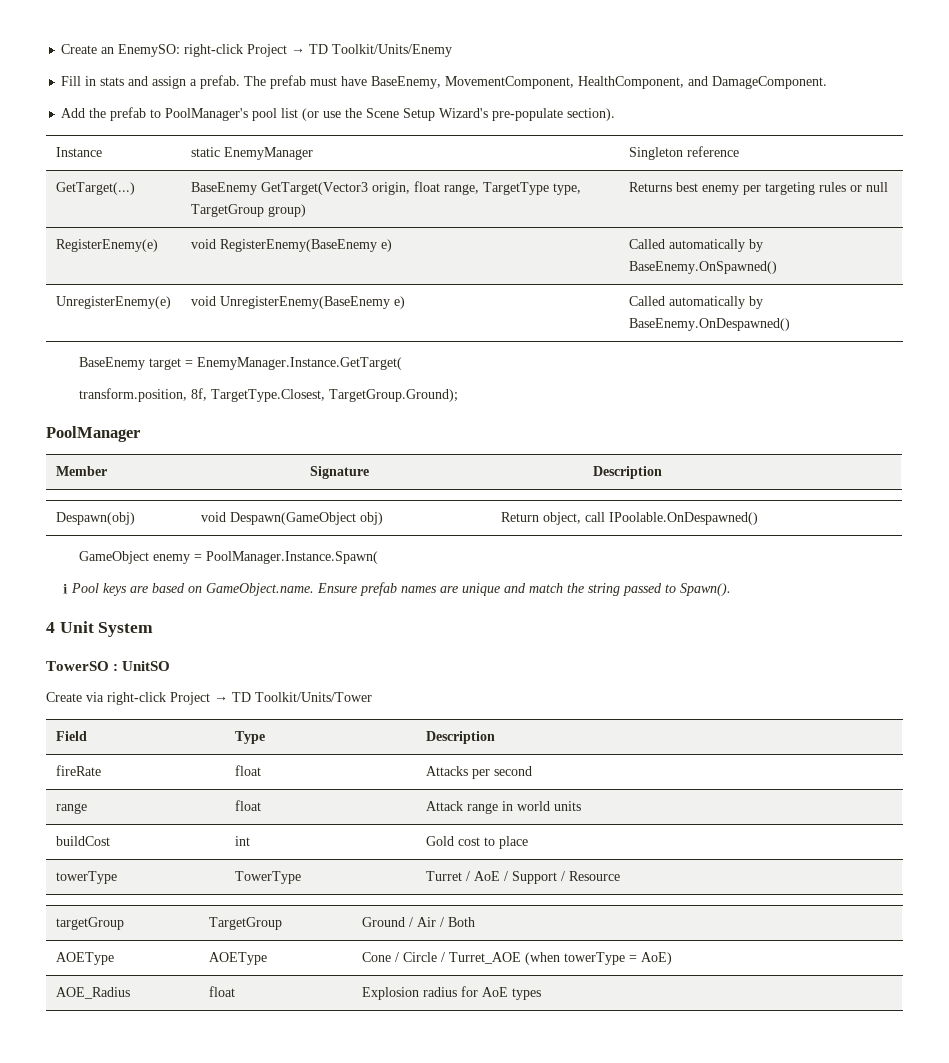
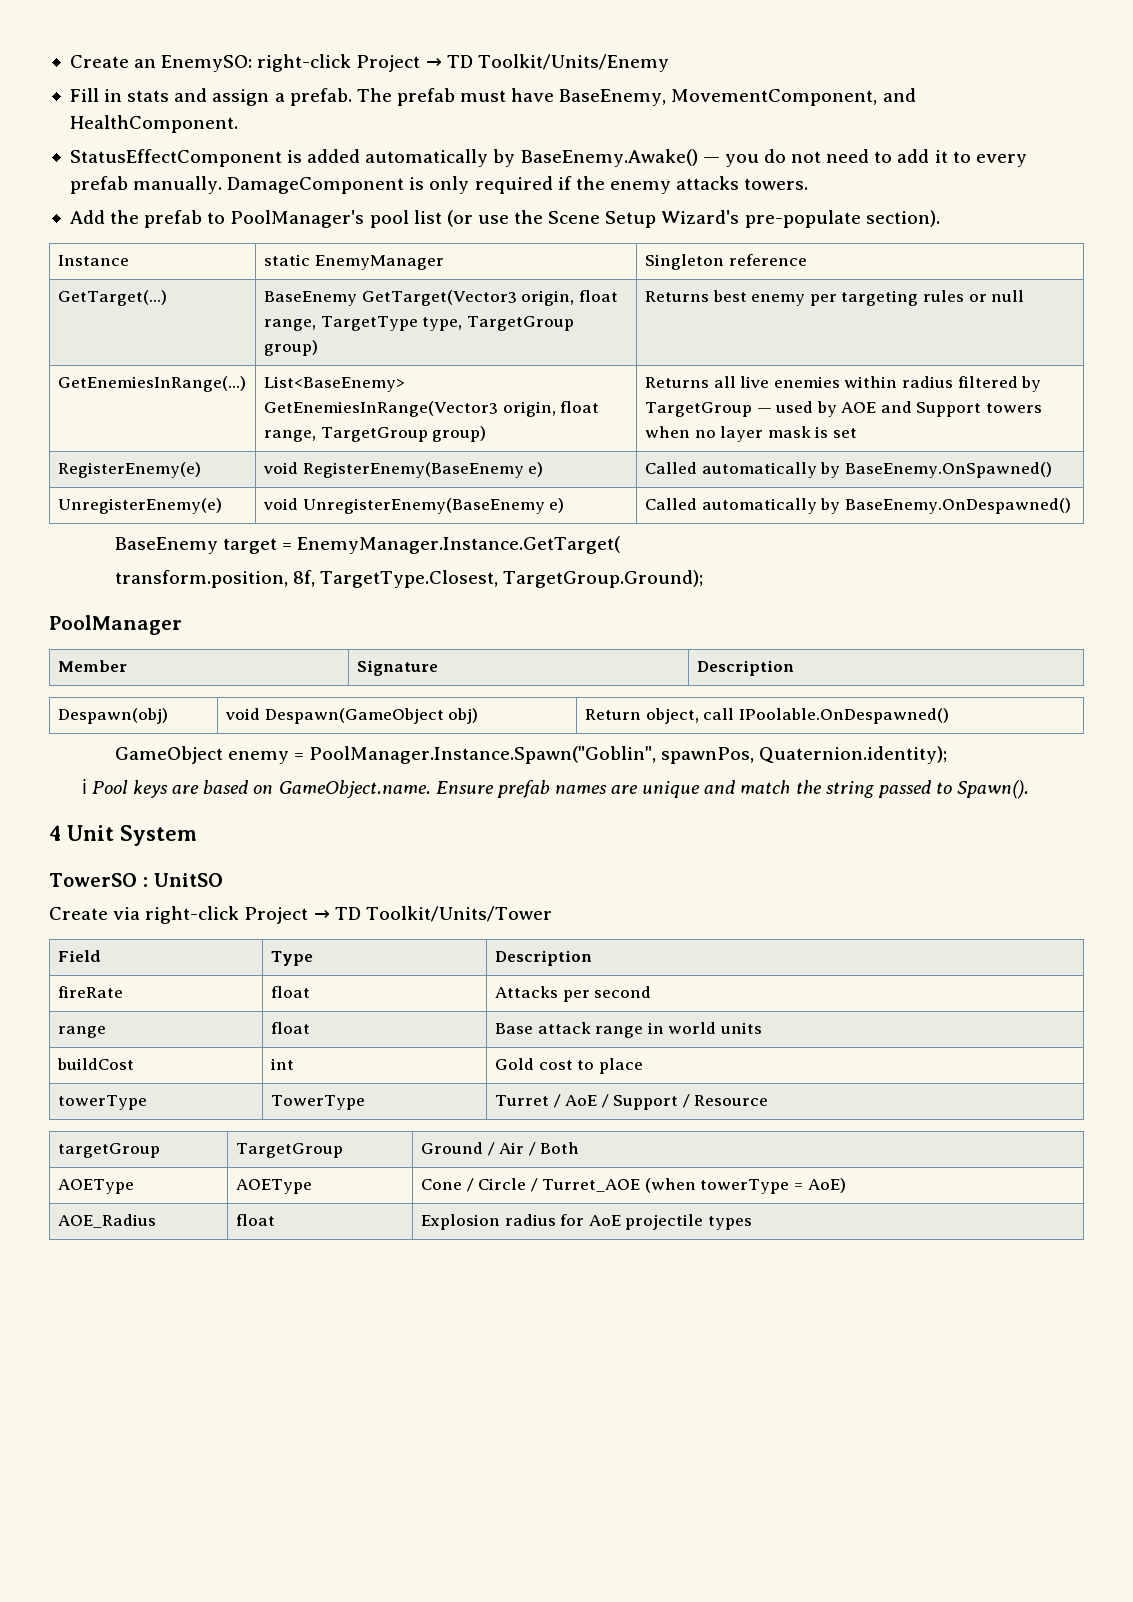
- The prefab must have BaseEnemy, MovementComponent, HealthComponent, and DamageComponent.
+ The prefab must have BaseEnemy, MovementComponent, and HealthComponent.
+ StatusEffectComponent is added automatically by BaseEnemy.Awake() — you do not need to add it to every prefab manually. DamageComponent is only required if the enemy attacks towers.
+ GetEnemiesInRange(...) | List<BaseEnemy> GetEnemiesInRange(Vector3 origin, float range, TargetGroup group) | Returns all live enemies within radius filtered by TargetGroup — used by AOE and Support towers when no layer mask is set
- GameObject enemy = PoolManager.Instance.Spawn(
+ GameObject enemy = PoolManager.Instance.Spawn("Goblin", spawnPos, Quaternion.identity);
- range | float | Attack range in world units
+ range | float | Base attack range in world units
- AOE_Radius | float | Explosion radius for AoE types
+ AOE_Radius | float | Explosion radius for AoE projectile types

